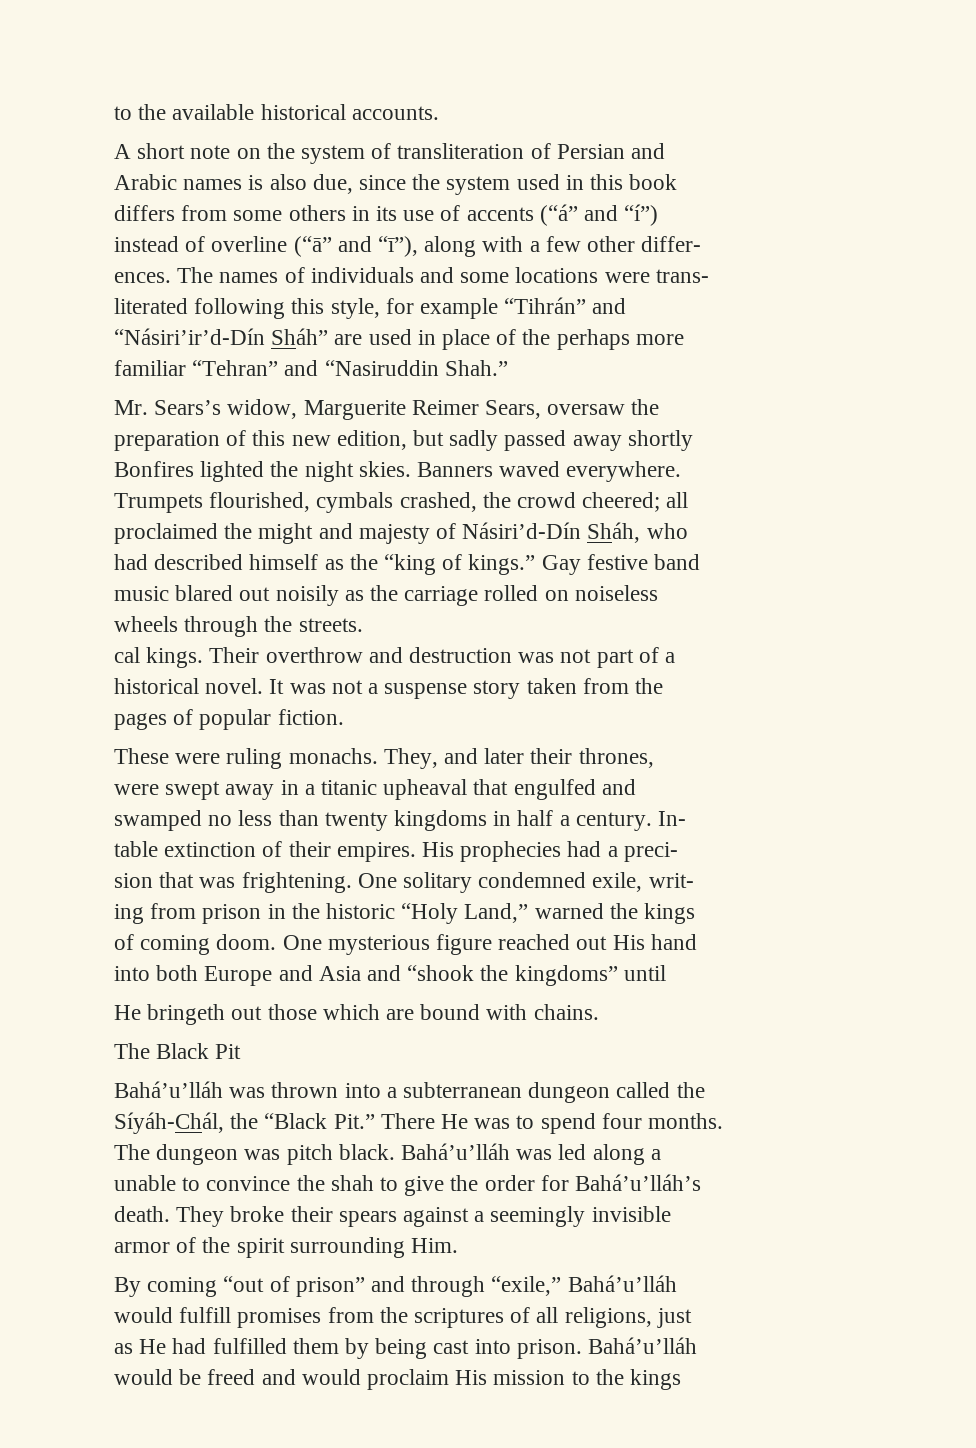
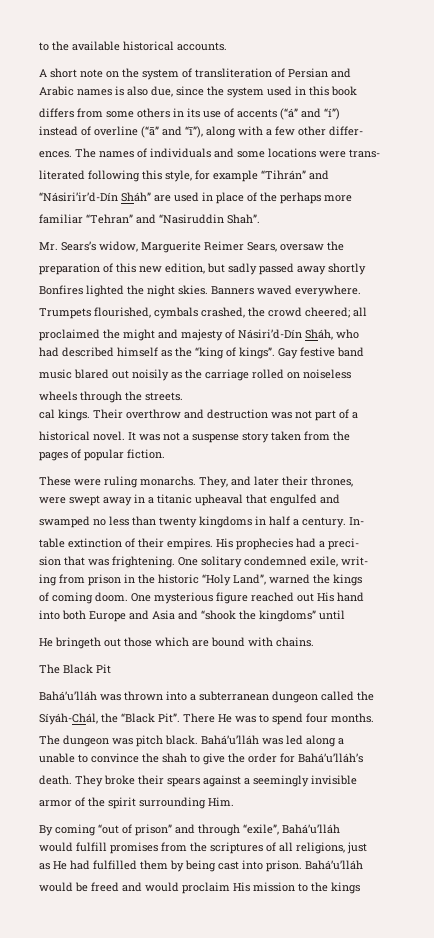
- familiar “Tehran” and “Nasiruddin Shah.”
+ familiar “Tehran” and “Nasiruddin Shah”.
- had described himself as the “king of kings.”
+ had described himself as the “king of kings”.
- These were ruling monachs.
+ These were ruling monarchs.
- ing from prison in the historic “Holy Land,” warned the kings
+ ing from prison in the historic “Holy Land”, warned the kings
- Síyáh-Chál, the “Black Pit.” There He was to spend four months.
+ Síyáh-Chál, the “Black Pit”. There He was to spend four months.
- By coming “out of prison” and through “exile,” Bahá’u’lláh
+ By coming “out of prison” and through “exile”, Bahá’u’lláh

